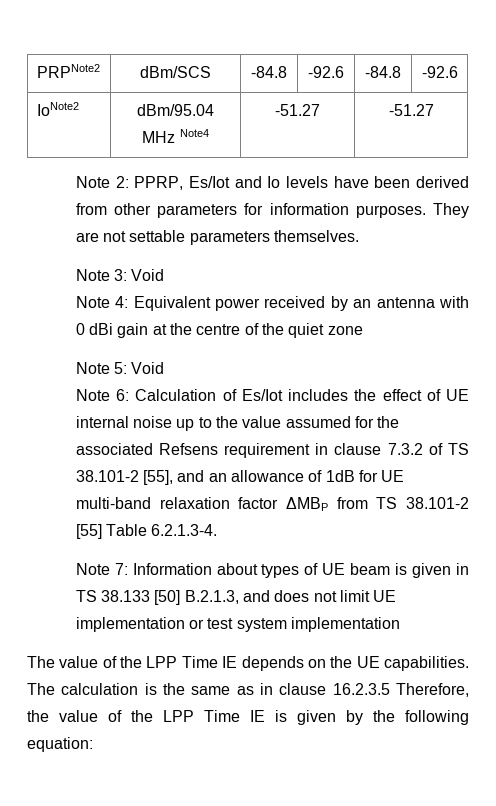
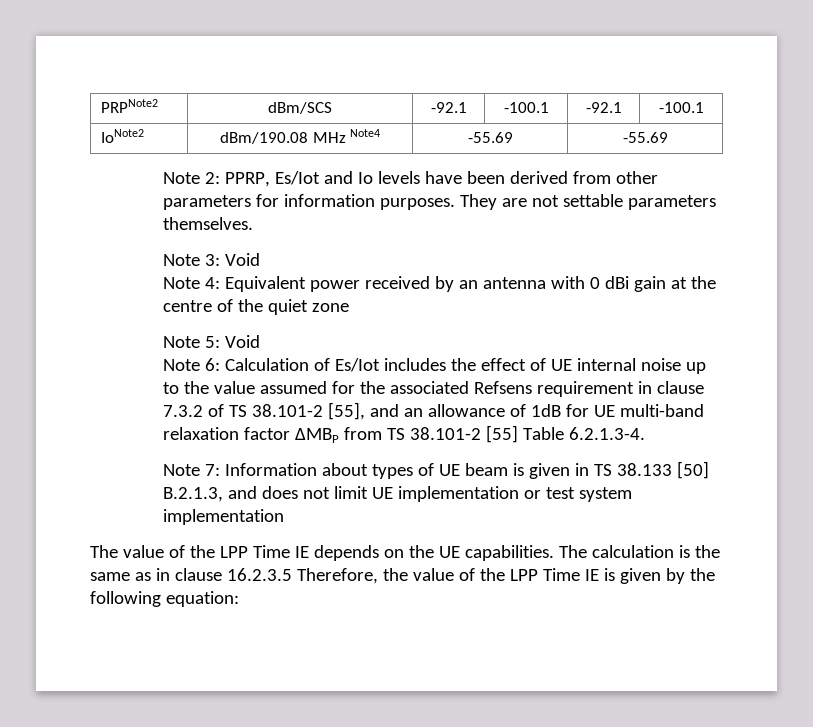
- PRPNote2 | dBm/SCS | -84.8 | -92.6 | -84.8 | -92.6
+ PRPNote2 | dBm/SCS | -92.1 | -100.1 | -92.1 | -100.1
- IoNote2 | dBm/95.04 MHz Note4 | -51.27 | -51.27
+ IoNote2 | dBm/190.08 MHz Note4 | -55.69 | -55.69

